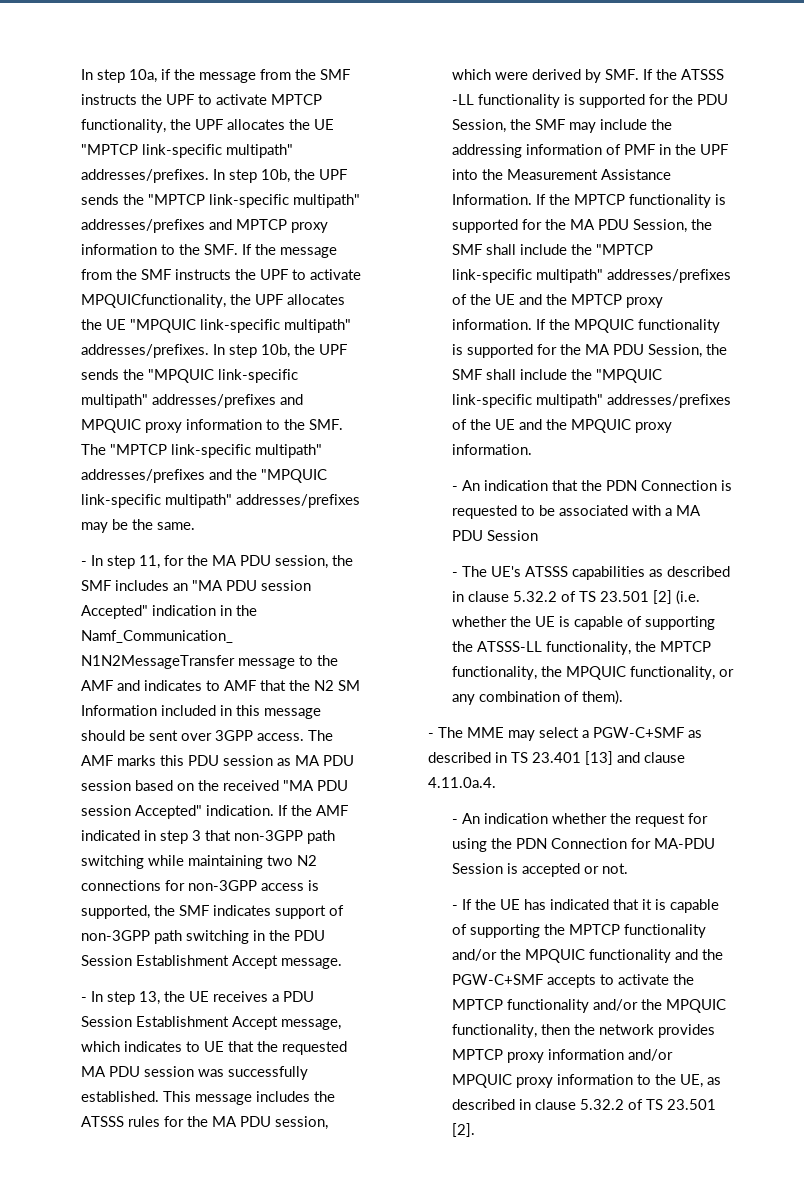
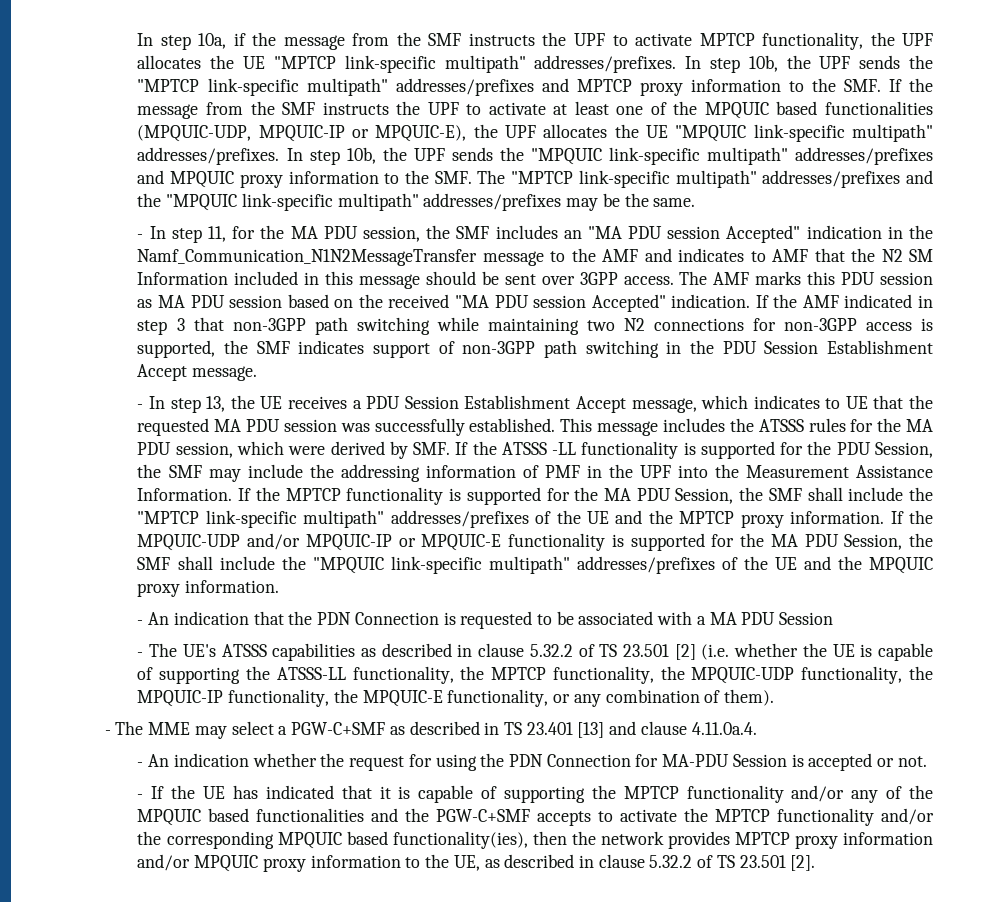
- In step 10b, the UPF sends the "MPTCP link-specific multipath" addresses/prefixes and MPTCP proxy information to the SMF. If the message from the SMF instructs the UPF to activate MPQUICfunctionality, the UPF allocates the UE "MPQUIC link-specific multipath" addresses/prefixes.
+ In step 10b, the UPF sends the "MPTCP link-specific multipath" addresses/prefixes and MPTCP proxy information to the SMF. If the message from the SMF instructs the UPF to activate at least one of the MPQUIC based functionalities (MPQUIC-UDP, MPQUIC-IP or MPQUIC-E), the UPF allocates the UE "MPQUIC link-specific multipath" addresses/prefixes.
- If the MPQUIC functionality is supported for the MA PDU Session, the SMF shall include the "MPQUIC link-specific multipath" addresses/prefixes of the UE and the MPQUIC proxy information.
+ If the MPQUIC-UDP and/or MPQUIC-IP or MPQUIC-E functionality is supported for the MA PDU Session, the SMF shall include the "MPQUIC link-specific multipath" addresses/prefixes of the UE and the MPQUIC proxy information.
- - The UE's ATSSS capabilities as described in clause 5.32.2 of TS 23.501 [2] (i.e. whether the UE is capable of supporting the ATSSS-LL functionality, the MPTCP functionality, the MPQUIC functionality, or any combination of them).
+ - The UE's ATSSS capabilities as described in clause 5.32.2 of TS 23.501 [2] (i.e. whether the UE is capable of supporting the ATSSS-LL functionality, the MPTCP functionality, the MPQUIC-UDP functionality, the MPQUIC-IP functionality, the MPQUIC-E functionality, or any combination of them).
- - If the UE has indicated that it is capable of supporting the MPTCP functionality and/or the MPQUIC functionality and the PGW-C+SMF accepts to activate the MPTCP functionality and/or the MPQUIC functionality, then the network provides MPTCP proxy information and/or MPQUIC proxy information to the UE, as described in clause 5.32.2 of TS 23.501 [2].
+ - If the UE has indicated that it is capable of supporting the MPTCP functionality and/or any of the MPQUIC based functionalities and the PGW-C+SMF accepts to activate the MPTCP functionality and/or the corresponding MPQUIC based functionality(ies), then the network provides MPTCP proxy information and/or MPQUIC proxy information to the UE, as described in clause 5.32.2 of TS 23.501 [2].

